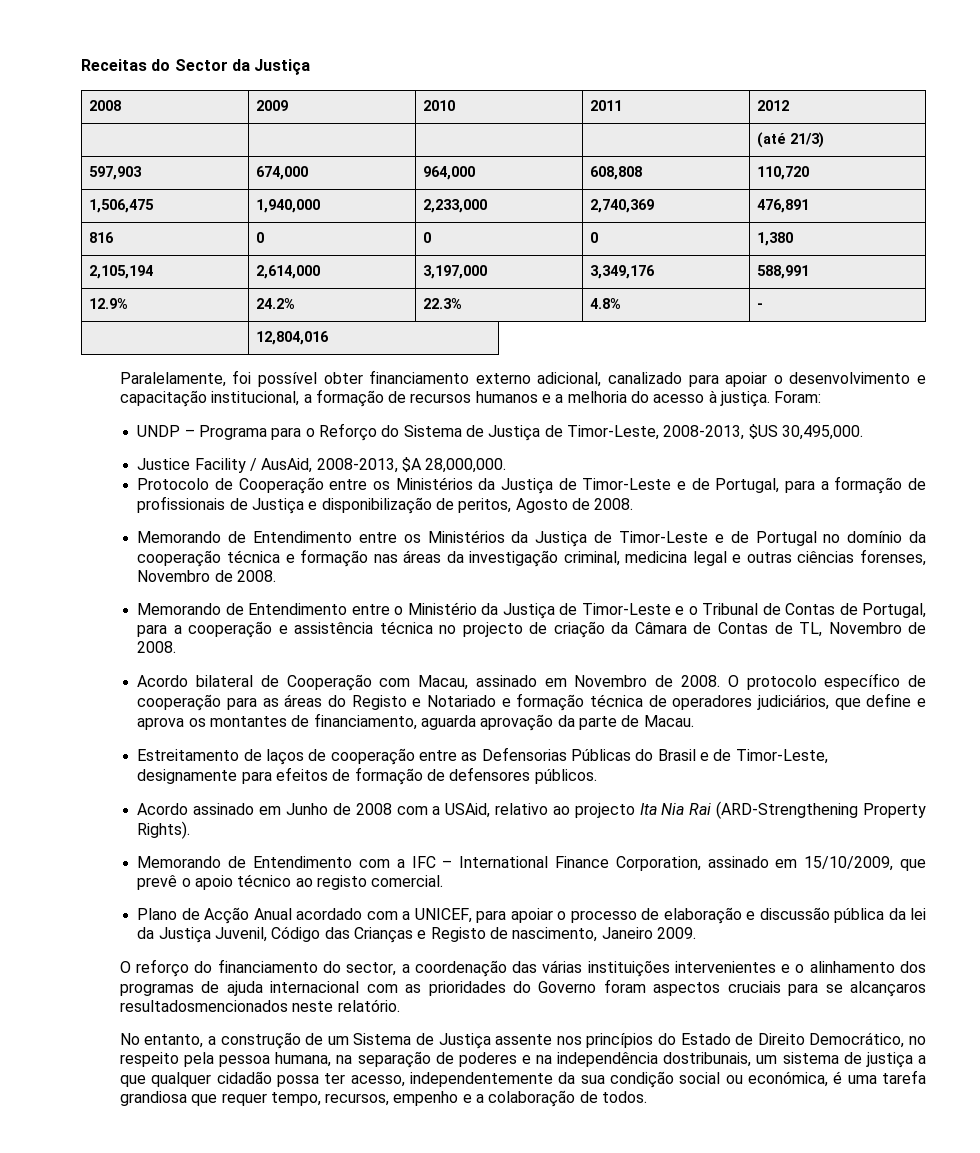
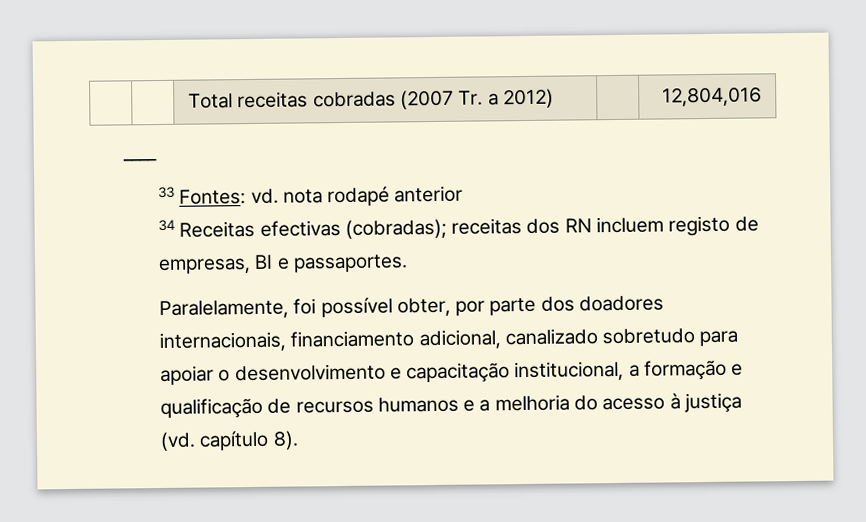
- Receitas do Sector da Justiça
- 2008 | 2009 | 2010 | 2011 | 2012
- | | | | (até 21/3)
- 597,903 | 674,000 | 964,000 | 608,808 | 110,720
- 1,506,475 | 1,940,000 | 2,233,000 | 2,740,369 | 476,891
- 816 | 0 | 0 | 0 | 1,380
- 2,105,194 | 2,614,000 | 3,197,000 | 3,349,176 | 588,991
- 12.9% | 24.2% | 22.3% | 4.8% | -
- | 12,804,016
- Paralelamente, foi possível obter financiamento externo adicional, canalizado para apoiar o desenvolvimento e capacitação institucional, a formação de recursos humanos e a melhoria do acesso à justiça. Foram:
- UNDP – Programa para o Reforço do Sistema de Justiça de Timor-Leste, 2008-2013, $US 30,495,000.
- Justice Facility / AusAid, 2008-2013, $A 28,000,000.
- Protocolo de Cooperação entre os Ministérios da Justiça de Timor-Leste e de Portugal, para a formação de profissionais de Justiça e disponibilização de peritos, Agosto de 2008.
- Memorando de Entendimento entre os Ministérios da Justiça de Timor-Leste e de Portugal no domínio da cooperação técnica e formação nas áreas da investigação criminal, medicina legal e outras ciências forenses, Novembro de 2008.
- Memorando de Entendimento entre o Ministério da Justiça de Timor-Leste e o Tribunal de Contas de Portugal, para a cooperação e assistência técnica no projecto de criação da Câmara de Contas de TL, Novembro de 2008.
- Acordo bilateral de Cooperação com Macau, assinado em Novembro de 2008. O protocolo específico de cooperação para as áreas do Registo e Notariado e formação técnica de operadores judiciários, que define e aprova os montantes de financiamento, aguarda aprovação da parte de Macau.
- Estreitamento de laços de cooperação entre as Defensorias Públicas do Brasil e de Timor-Leste, designamente para efeitos de formação de defensores públicos.
- Acordo assinado em Junho de 2008 com a USAid, relativo ao projecto Ita Nia Rai (ARD-Strengthening Property Rights).
- Memorando de Entendimento com a IFC – International Finance Corporation, assinado em 15/10/2009, que prevê o apoio técnico ao registo comercial.
- Plano de Acção Anual acordado com a UNICEF, para apoiar o processo de elaboração e discussão pública da lei da Justiça Juvenil, Código das Crianças e Registo de nascimento, Janeiro 2009.
- O reforço do financiamento do sector, a coordenação das várias instituições intervenientes e o alinhamento dos programas de ajuda internacional com as prioridades do Governo foram aspectos cruciais para se alcançaros resultadosmencionados neste relatório.
- No entanto, a construção de um Sistema de Justiça assente nos princípios do Estado de Direito Democrático, no respeito pela pessoa humana, na separação de poderes e na independência dostribunais, um sistema de justiça a que qualquer cidadão possa ter acesso, independentemente da sua condição social ou económica, é uma tarefa grandiosa que requer tempo, recursos, empenho e a colaboração de todos.
+ | | Total receitas cobradas (2007 Tr. a 2012) | | 12,804,016
+ ____
+ 33 Fontes: vd. nota rodapé anterior
+ 34 Receitas efectivas (cobradas); receitas dos RN incluem registo de empresas, BI e passaportes.
+ Paralelamente, foi possível obter, por parte dos doadores internacionais, financiamento adicional, canalizado sobretudo para apoiar o desenvolvimento e capacitação institucional, a formação e qualificação de recursos humanos e a melhoria do acesso à justiça (vd. capítulo 8).

